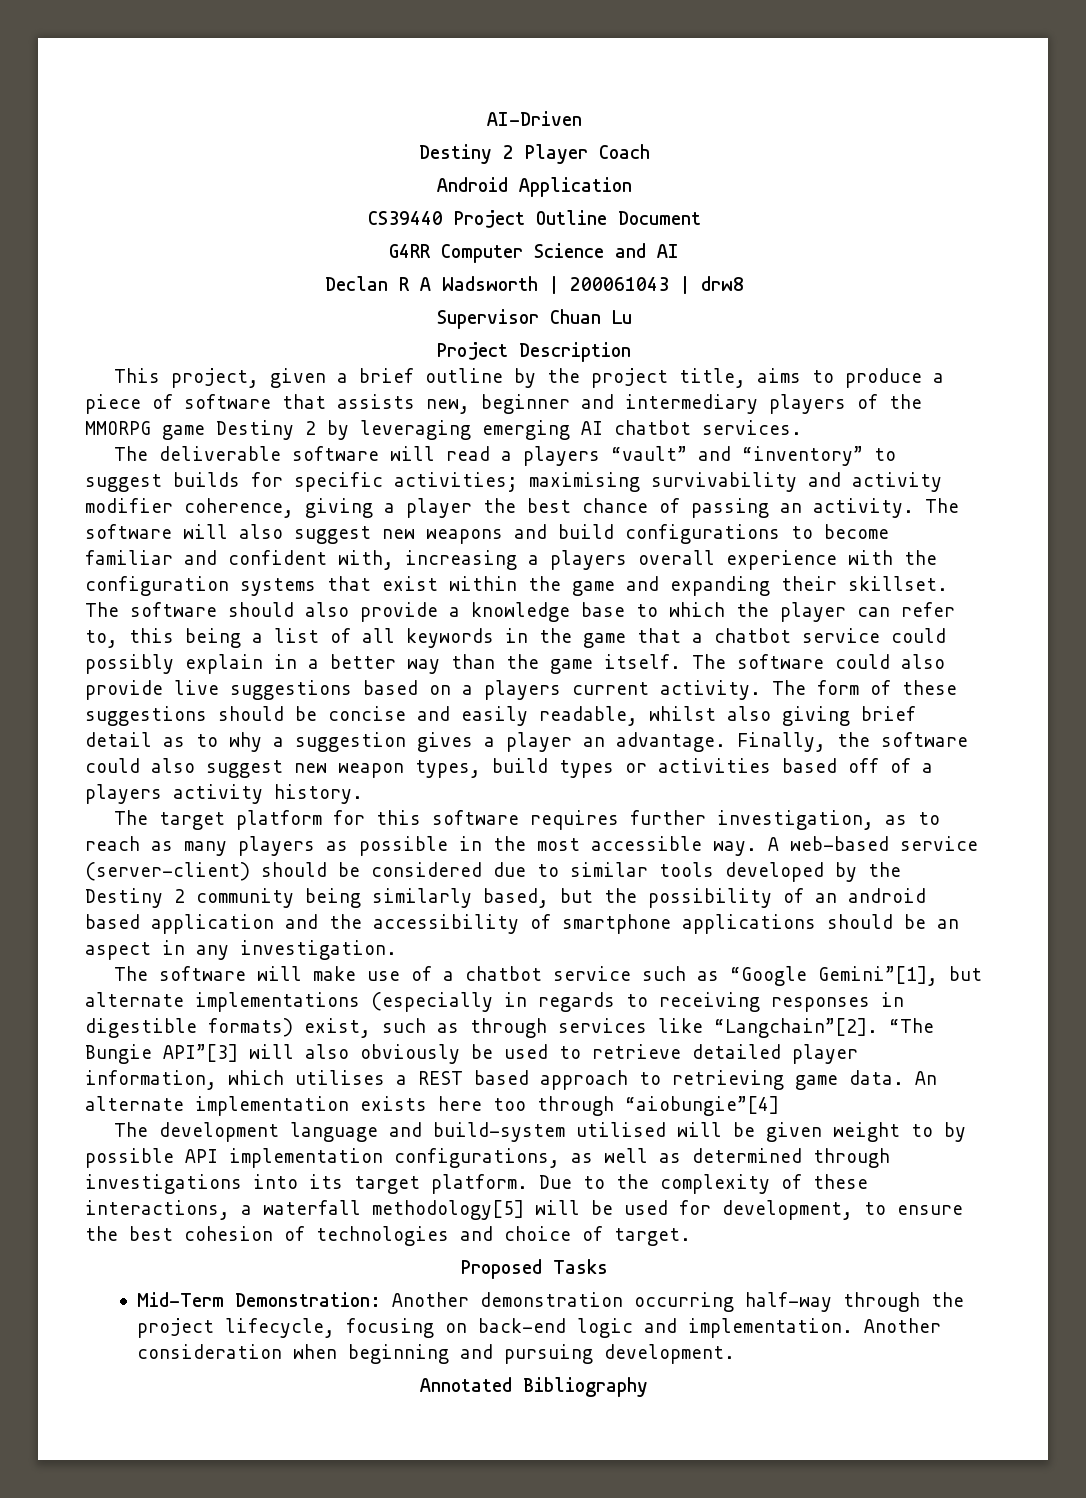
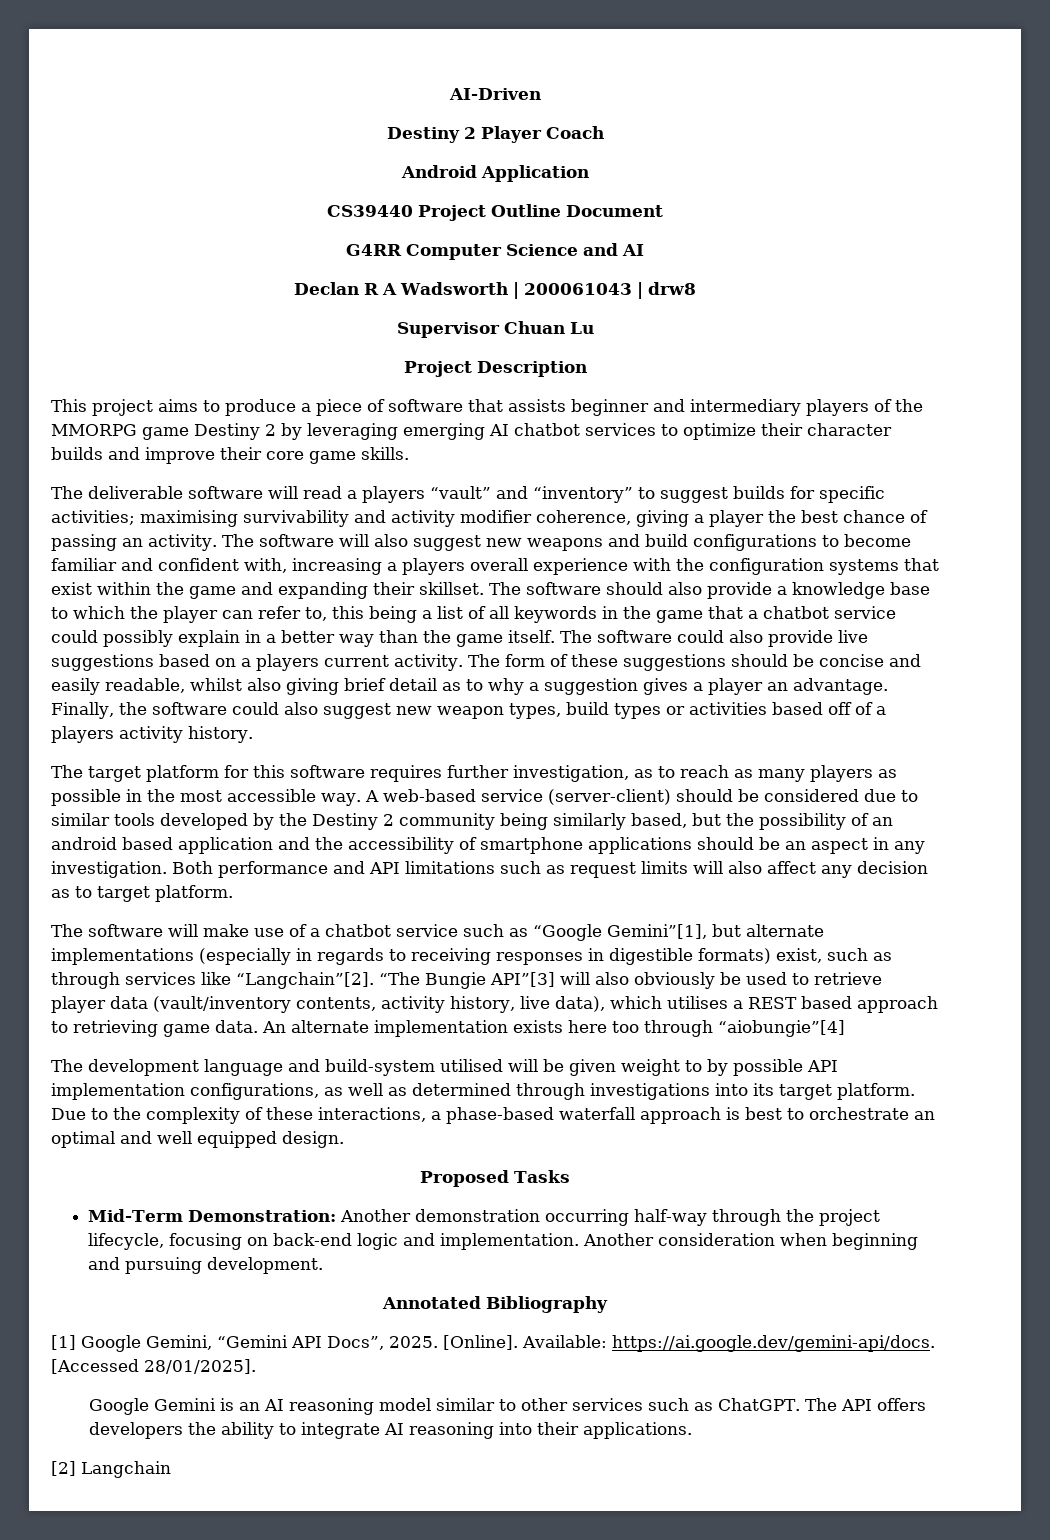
- This project, given a brief outline by the project title, aims to produce a piece of software that assists new, beginner and intermediary players of the MMORPG game Destiny 2 by leveraging emerging AI chatbot services.
+ This project aims to produce a piece of software that assists beginner and intermediary players of the MMORPG game Destiny 2 by leveraging emerging AI chatbot services to optimize their character builds and improve their core game skills.
+ Both performance and API limitations such as request limits will also affect any decision as to target platform.
- “The Bungie API”[3] will also obviously be used to retrieve detailed player information, which utilises a REST based approach to retrieving game data.
+ “The Bungie API”[3] will also obviously be used to retrieve player data (vault/inventory contents, activity history, live data), which utilises a REST based approach to retrieving game data.
- Due to the complexity of these interactions, a waterfall methodology[5] will be used for development, to ensure the best cohesion of technologies and choice of target.
+ Due to the complexity of these interactions, a phase-based waterfall approach is best to orchestrate an optimal and well equipped design.
+ [1] Google Gemini, “Gemini API Docs”, 2025. [Online]. Available: https://ai.google.dev/gemini-api/docs. [Accessed 28/01/2025].
+ Google Gemini is an AI reasoning model similar to other services such as ChatGPT. The API offers developers the ability to integrate AI reasoning into their applications.
+ [2] Langchain

